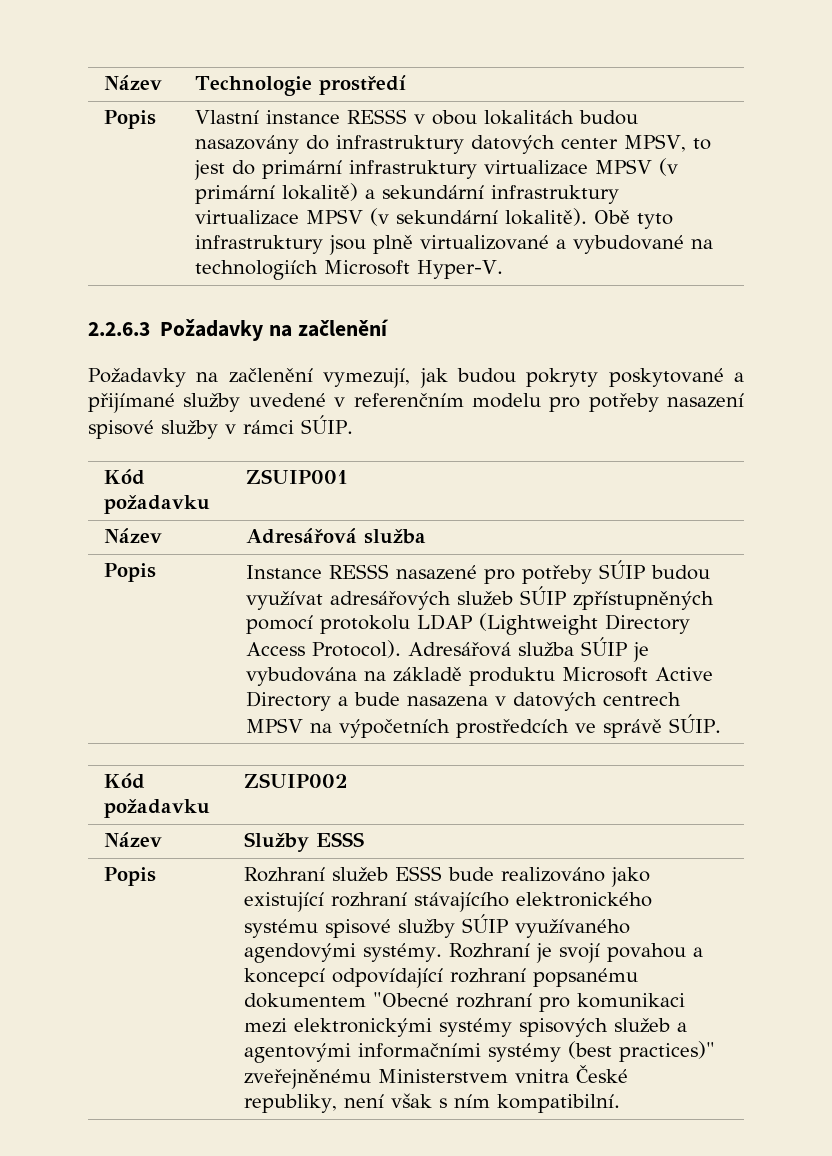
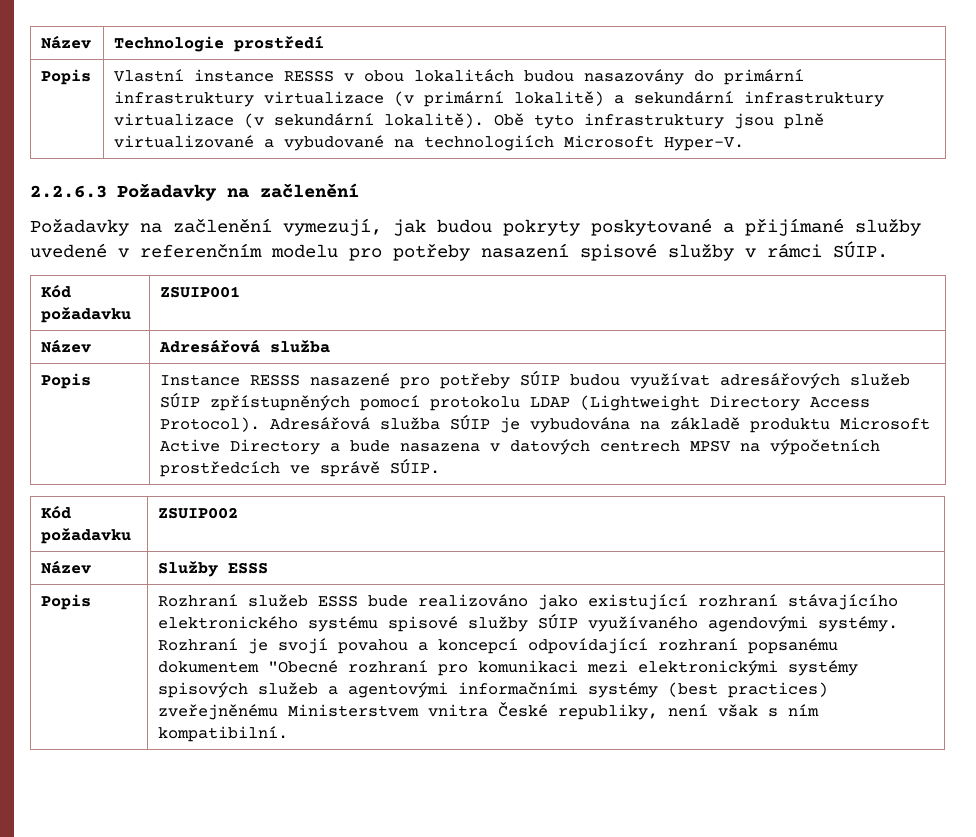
- Vlastní instance RESSS v obou lokalitách budou nasazovány do infrastruktury datových center MPSV, to jest do primární infrastruktury virtualizace MPSV (v primární lokalitě) a sekundární infrastruktury virtualizace MPSV (v sekundární lokalitě).
+ Vlastní instance RESSS v obou lokalitách budou nasazovány do primární infrastruktury virtualizace (v primární lokalitě) a sekundární infrastruktury virtualizace (v sekundární lokalitě).
- Rozhraní je svojí povahou a koncepcí odpovídající rozhraní popsanému dokumentem "Obecné rozhraní pro komunikaci mezi elektronickými systémy spisových služeb a agentovými informačními systémy (best practices)" zveřejněnému Ministerstvem vnitra České republiky, není však s ním kompatibilní.
+ Rozhraní je svojí povahou a koncepcí odpovídající rozhraní popsanému dokumentem "Obecné rozhraní pro komunikaci mezi elektronickými systémy spisových služeb a agentovými informačními systémy (best practices) zveřejněnému Ministerstvem vnitra České republiky, není však s ním kompatibilní.

